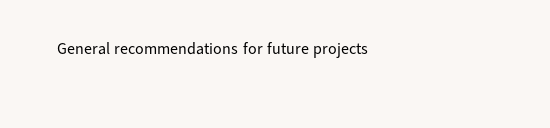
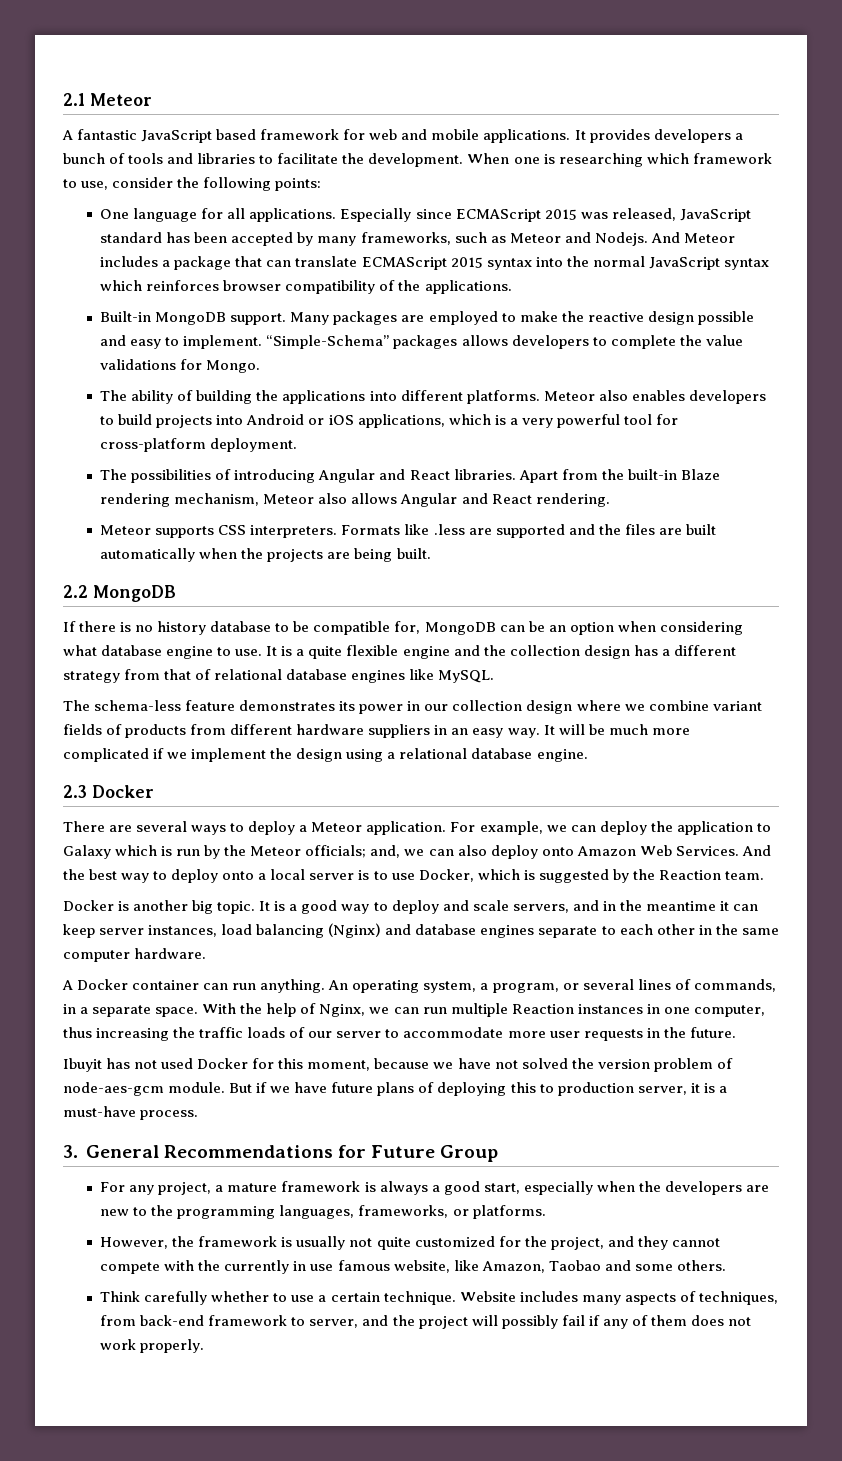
- General recommendations for future projects
+ 2.1 Meteor
+ A fantastic JavaScript based framework for web and mobile applications. It provides developers a bunch of tools and libraries to facilitate the development. When one is researching which framework to use, consider the following points:
+ One language for all applications. Especially since ECMAScript 2015 was released, JavaScript standard has been accepted by many frameworks, such as Meteor and Nodejs. And Meteor includes a package that can translate ECMAScript 2015 syntax into the normal JavaScript syntax which reinforces browser compatibility of the applications.
+ Built-in MongoDB support. Many packages are employed to make the reactive design possible and easy to implement. “Simple-Schema” packages allows developers to complete the value validations for Mongo.
+ The ability of building the applications into different platforms. Meteor also enables developers to build projects into Android or iOS applications, which is a very powerful tool for cross-platform deployment.
+ The possibilities of introducing Angular and React libraries. Apart from the built-in Blaze rendering mechanism, Meteor also allows Angular and React rendering.
+ Meteor supports CSS interpreters. Formats like .less are supported and the files are built automatically when the projects are being built.
+ 2.2 MongoDB
+ If there is no history database to be compatible for, MongoDB can be an option when considering what database engine to use. It is a quite flexible engine and the collection design has a different strategy from that of relational database engines like MySQL.
+ The schema-less feature demonstrates its power in our collection design where we combine variant fields of products from different hardware suppliers in an easy way. It will be much more complicated if we implement the design using a relational database engine.
+ 2.3 Docker
+ There are several ways to deploy a Meteor application. For example, we can deploy the application to Galaxy which is run by the Meteor officials; and, we can also deploy onto Amazon Web Services. And the best way to deploy onto a local server is to use Docker, which is suggested by the Reaction team.
+ Docker is another big topic. It is a good way to deploy and scale servers, and in the meantime it can keep server instances, load balancing (Nginx) and database engines separate to each other in the same computer hardware.
+ A Docker container can run anything. An operating system, a program, or several lines of commands, in a separate space. With the help of Nginx, we can run multiple Reaction instances in one computer, thus increasing the traffic loads of our server to accommodate more user requests in the future.
+ Ibuyit has not used Docker for this moment, because we have not solved the version problem of node-aes-gcm module. But if we have future plans of deploying this to production server, it is a must-have process.
+ 3. General Recommendations for Future Group
+ For any project, a mature framework is always a good start, especially when the developers are new to the programming languages, frameworks, or platforms.
+ However, the framework is usually not quite customized for the project, and they cannot compete with the currently in use famous website, like Amazon, Taobao and some others.
+ Think carefully whether to use a certain technique. Website includes many aspects of techniques, from back-end framework to server, and the project will possibly fail if any of them does not work properly.

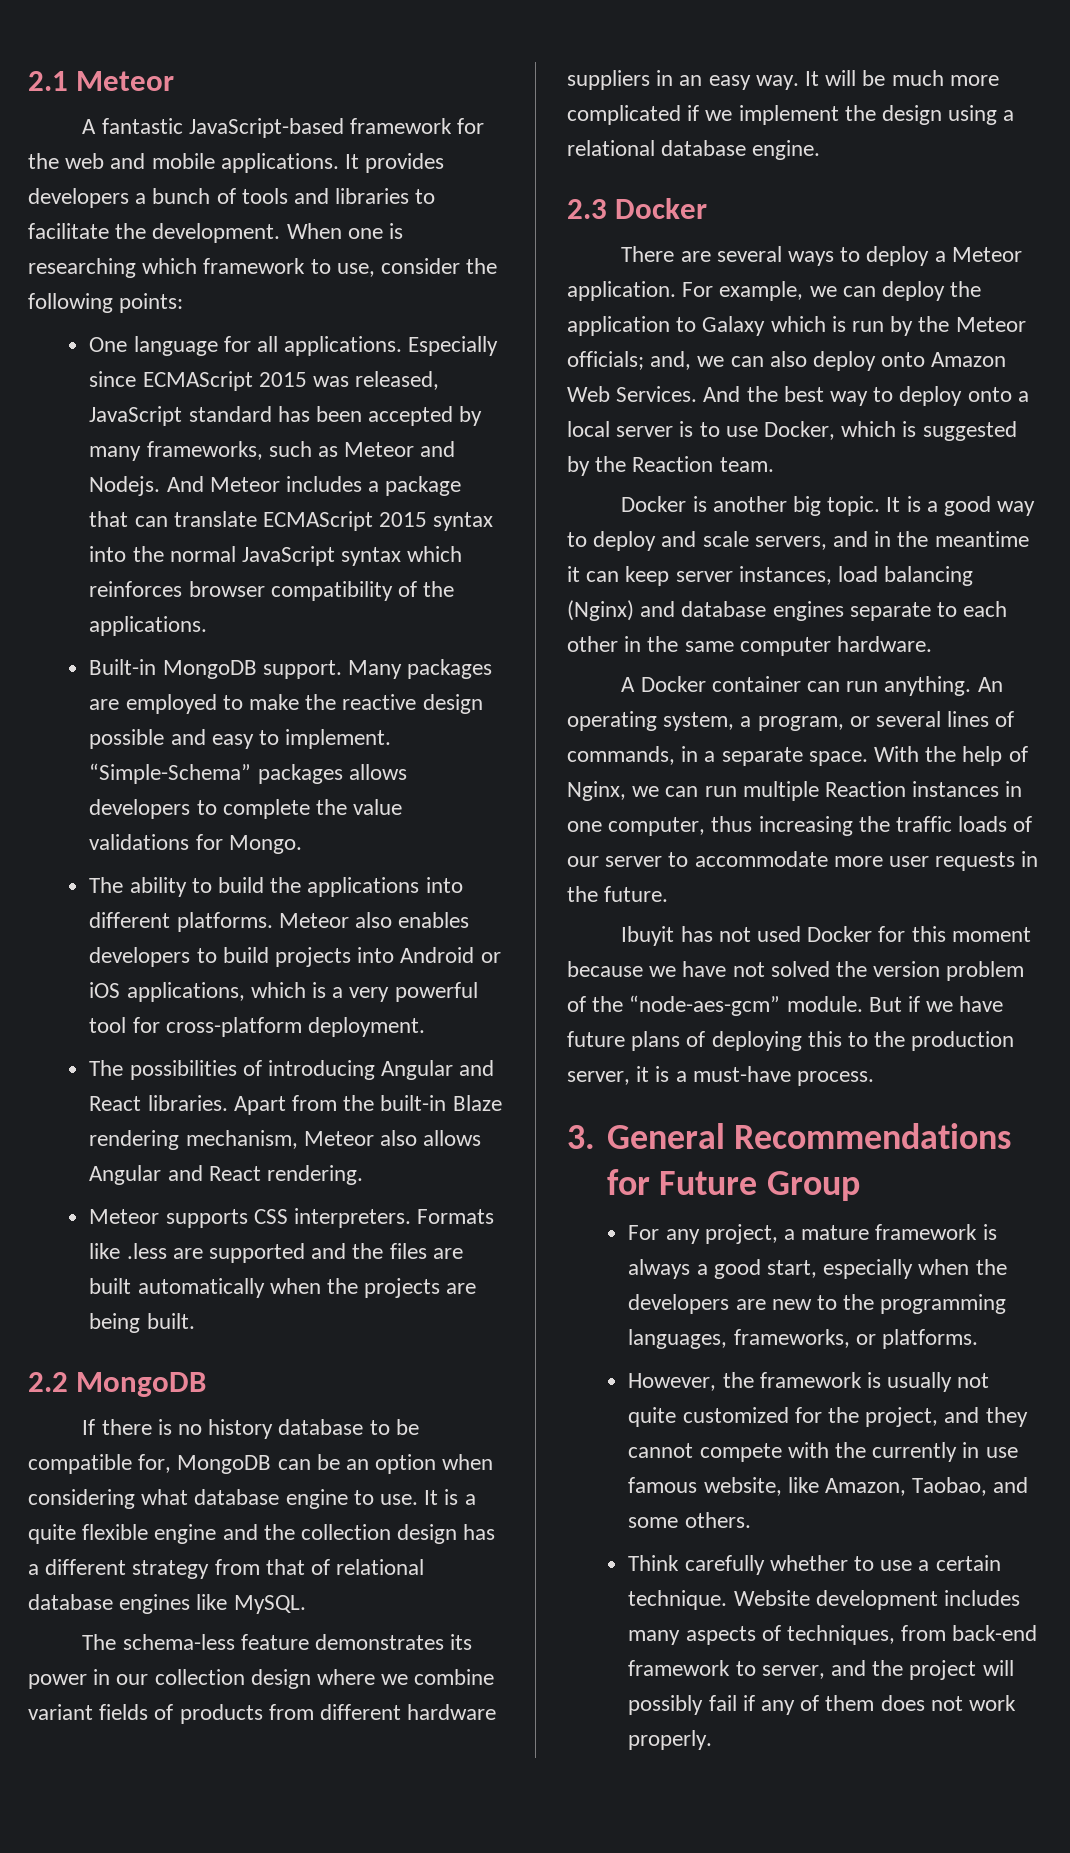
- A fantastic JavaScript based framework for web and mobile applications.
+ A fantastic JavaScript-based framework for the web and mobile applications.
- The ability of building the applications into different platforms.
+ The ability to build the applications into different platforms.
- Ibuyit has not used Docker for this moment, because we have not solved the version problem of node-aes-gcm module.
+ Ibuyit has not used Docker for this moment because we have not solved the version problem of the “node-aes-gcm” module.
- But if we have future plans of deploying this to production server, it is a must-have process.
+ But if we have future plans of deploying this to the production server, it is a must-have process.
- However, the framework is usually not quite customized for the project, and they cannot compete with the currently in use famous website, like Amazon, Taobao and some others.
+ However, the framework is usually not quite customized for the project, and they cannot compete with the currently in use famous website, like Amazon, Taobao, and some others.
- Website includes many aspects of techniques, from back-end framework to server, and the project will possibly fail if any of them does not work properly.
+ Website development includes many aspects of techniques, from back-end framework to server, and the project will possibly fail if any of them does not work properly.

